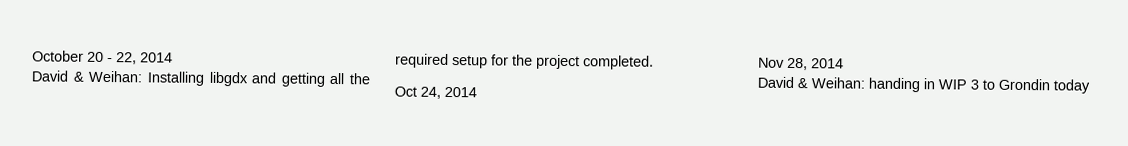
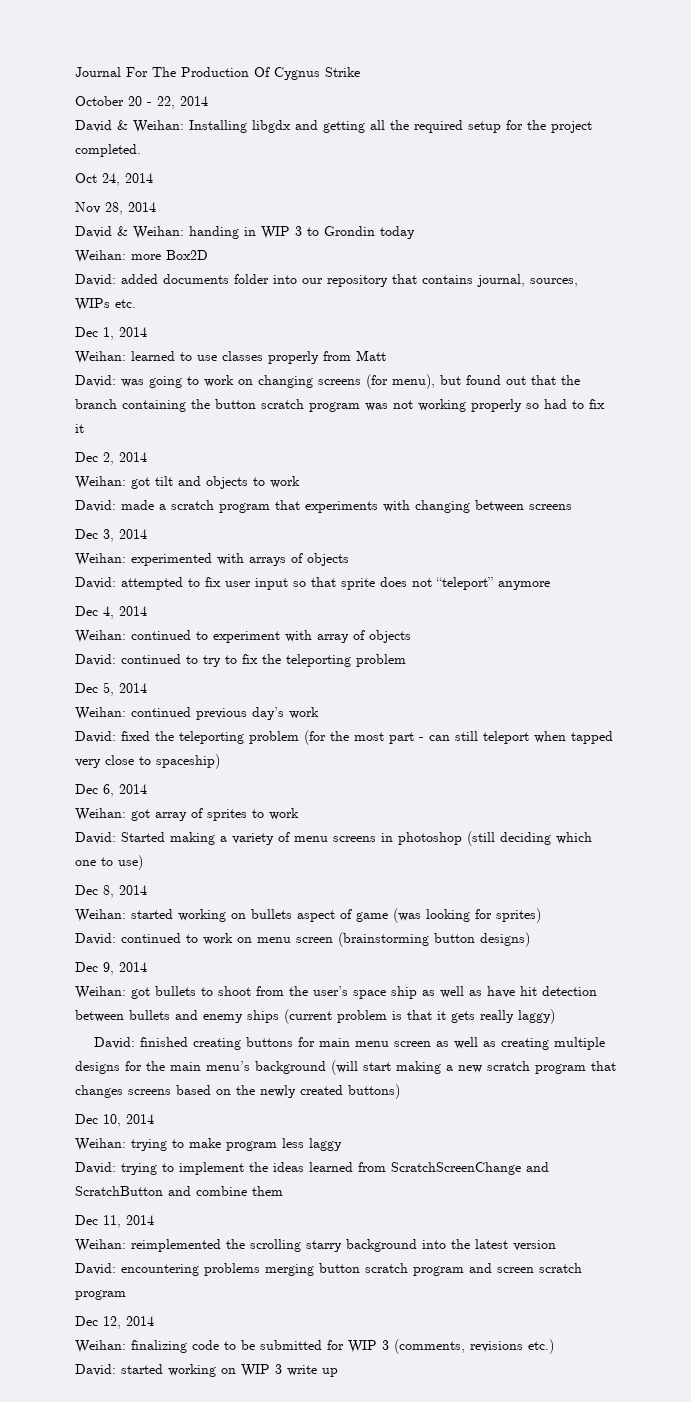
+ Journal For The Production Of Cygnus Strike
+ Weihan: more Box2D
+ David: added documents folder into our repository that contains journal, sources, WIPs etc.
+ Dec 1, 2014
+ Weihan: learned to use classes properly from Matt
+ David: was going to work on changing screens (for menu), but found out that the branch containing the button scratch program was not working properly so had to fix it
+ Dec 2, 2014
+ Weihan: got tilt and objects to work
+ David: made a scratch program that experiments with changing between screens
+ Dec 3, 2014
+ Weihan: experimented with arrays of objects
+ David: attempted to fix user input so that sprite does not “teleport” anymore
+ Dec 4, 2014
+ Weihan: continued to experiment with array of objects
+ David: continued to try to fix the teleporting problem
+ Dec 5, 2014
+ Weihan: continued previous day’s work
+ David: fixed the teleporting problem (for the most part - can still teleport when tapped very close to spaceship)
+ Dec 6, 2014
+ Weihan: got array of sprites to work
+ David: Started making a variety of menu screens in photoshop (still deciding which one to use)
+ Dec 8, 2014
+ Weihan: started working on bullets aspect of game (was looking for sprites)
+ David: continued to work on menu screen (brainstorming button designs)
+ Dec 9, 2014
+ Weihan: got bullets to shoot from the user’s space ship as well as have hit detection between bullets and enemy ships (current problem is that it gets really laggy)
+ David: finished creating buttons for main menu screen as well as creating multiple designs for the main menu’s background (will start making a new scratch program that changes screens based on the newly created buttons)
+ Dec 10, 2014
+ Weihan: trying to make program less laggy
+ David: trying to implement the ideas learned from ScratchScreenChange and ScratchButton and combine them
+ Dec 11, 2014
+ Weihan: reimplemented the scrolling starry background into the latest version
+ David: encountering problems merging button scratch program and screen scratch program
+ Dec 12, 2014
+ Weihan: finalizing code to be submitted for WIP 3 (comments, revisions etc.)
+ David: started working on WIP 3 write up

